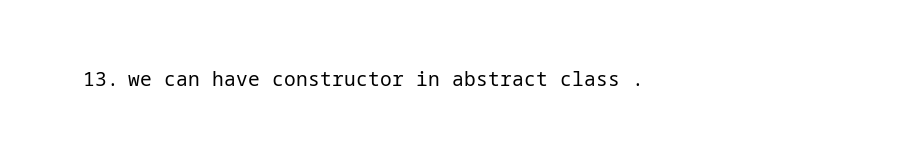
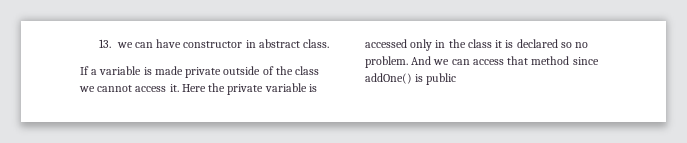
- 13. we can have constructor in abstract class .
+ 13. we can have constructor in abstract class.
+ If a variable is made private outside of the class we cannot access it. Here the private variable is accessed only in the class it is declared so no problem. And we can access that method since addOne() is public

